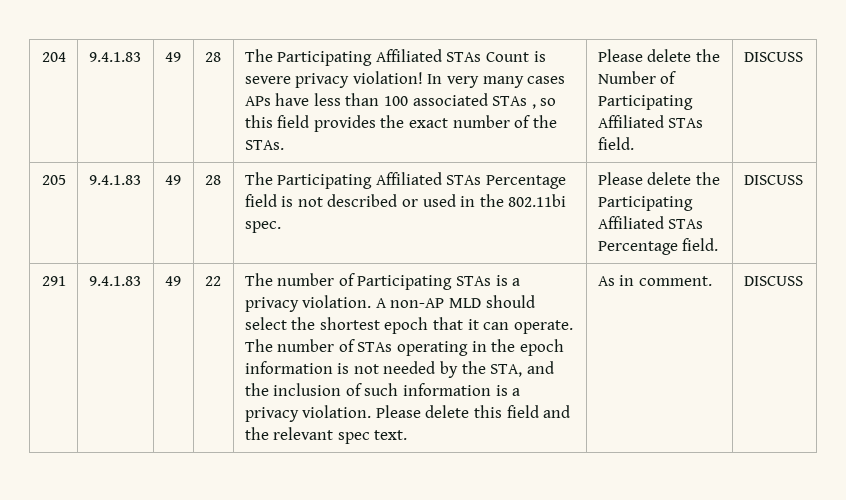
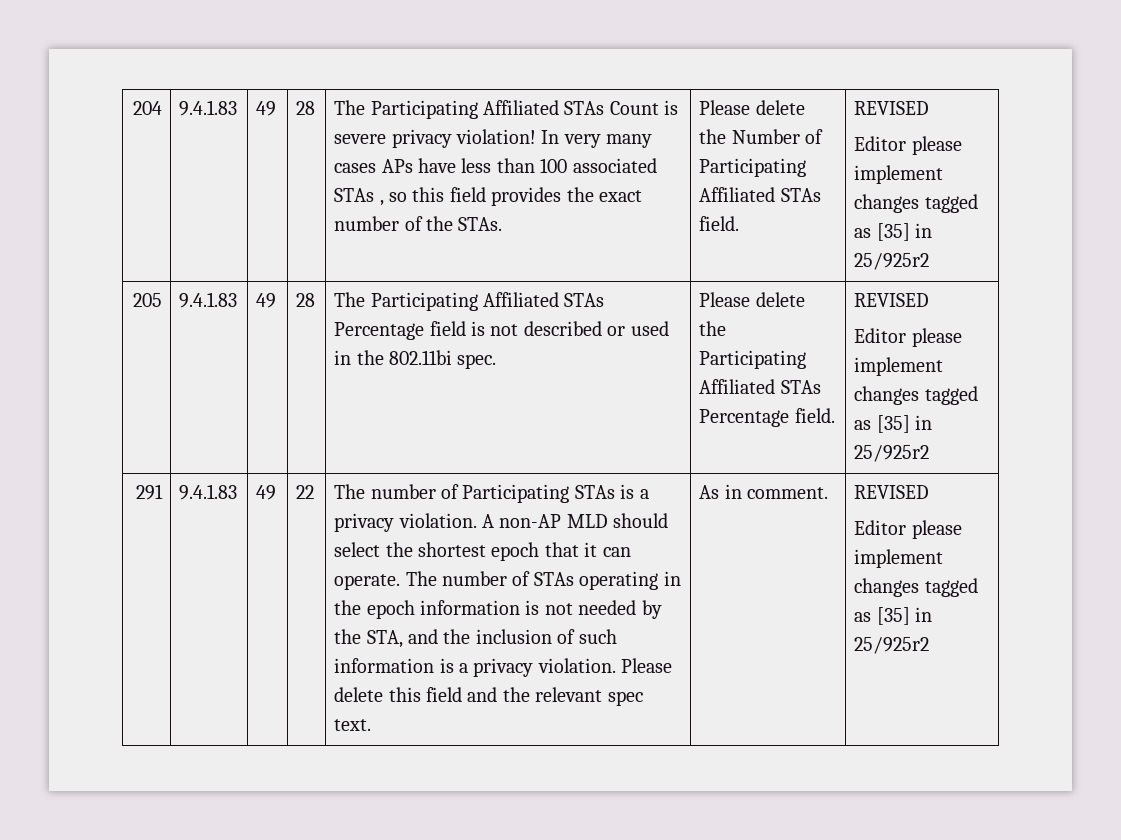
- Please delete the Number of Participating Affiliated STAs field. | DISCUSS
+ Please delete the Number of Participating Affiliated STAs field. | REVISED
+ Editor please implement changes tagged as [35] in 25/925r2
- 205 | 9.4.1.83 | 49 | 28 | The Participating Affiliated STAs Percentage field is not described or used in the 802.11bi spec. | Please delete the Participating Affiliated STAs Percentage field. | DISCUSS
+ 205 | 9.4.1.83 | 49 | 28 | The Participating Affiliated STAs Percentage field is not described or used in the 802.11bi spec. | Please delete the Participating Affiliated STAs Percentage field. | REVISED
+ Editor please implement changes tagged as [35] in 25/925r2
- As in comment. | DISCUSS
+ As in comment. | REVISED
+ Editor please implement changes tagged as [35] in 25/925r2

